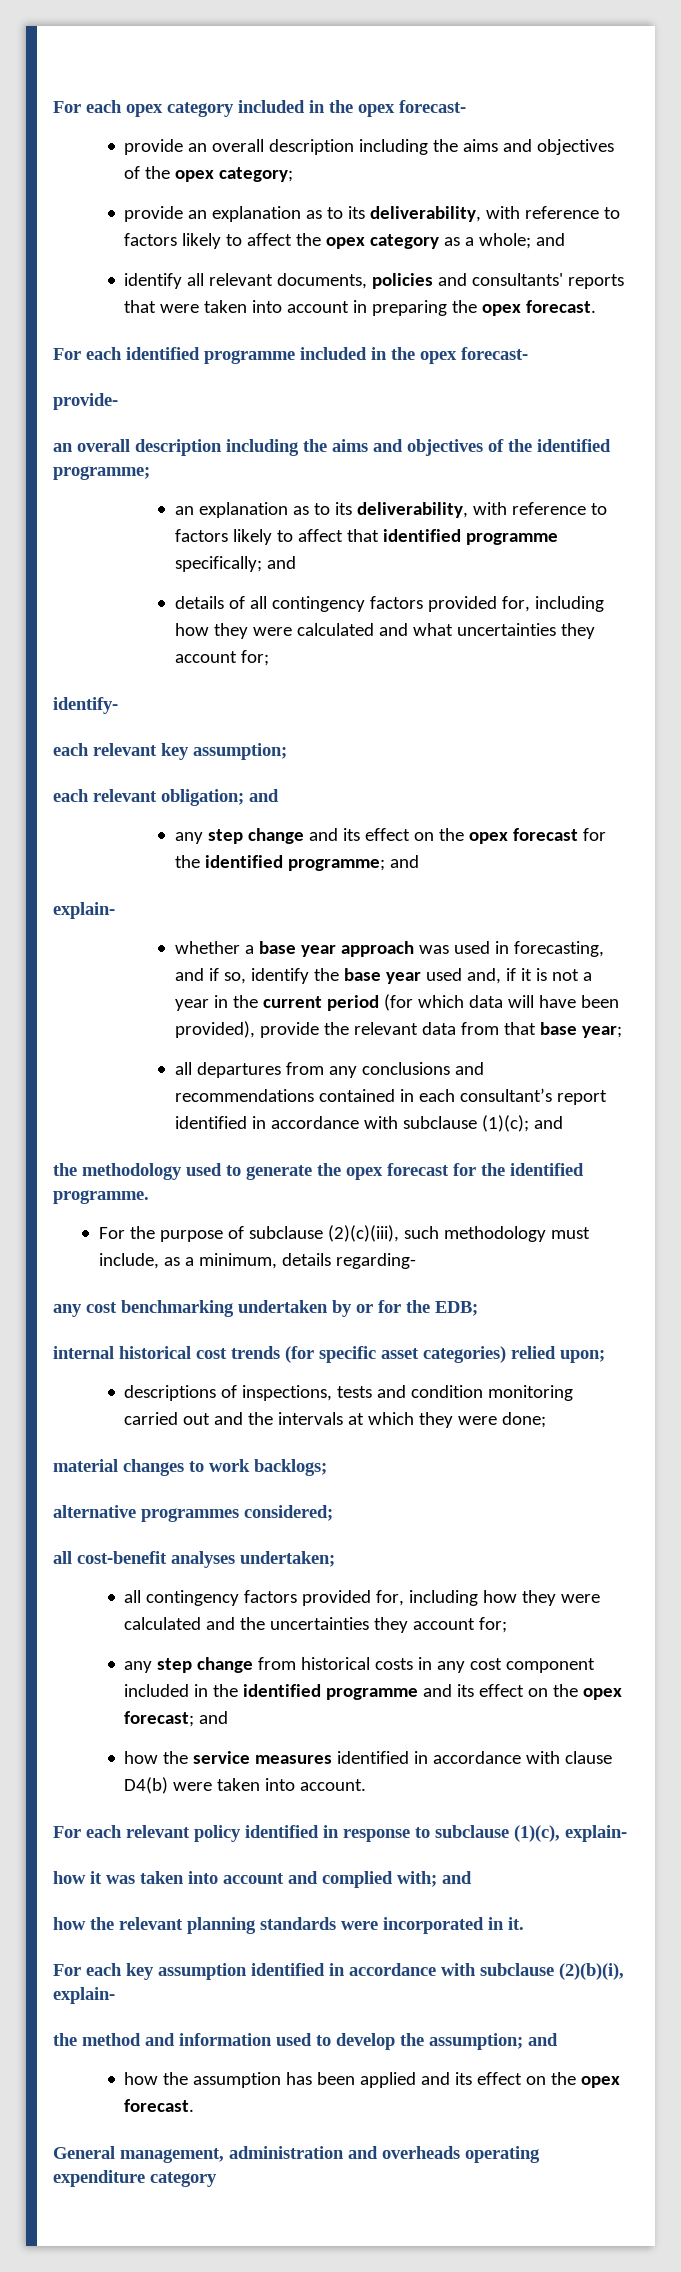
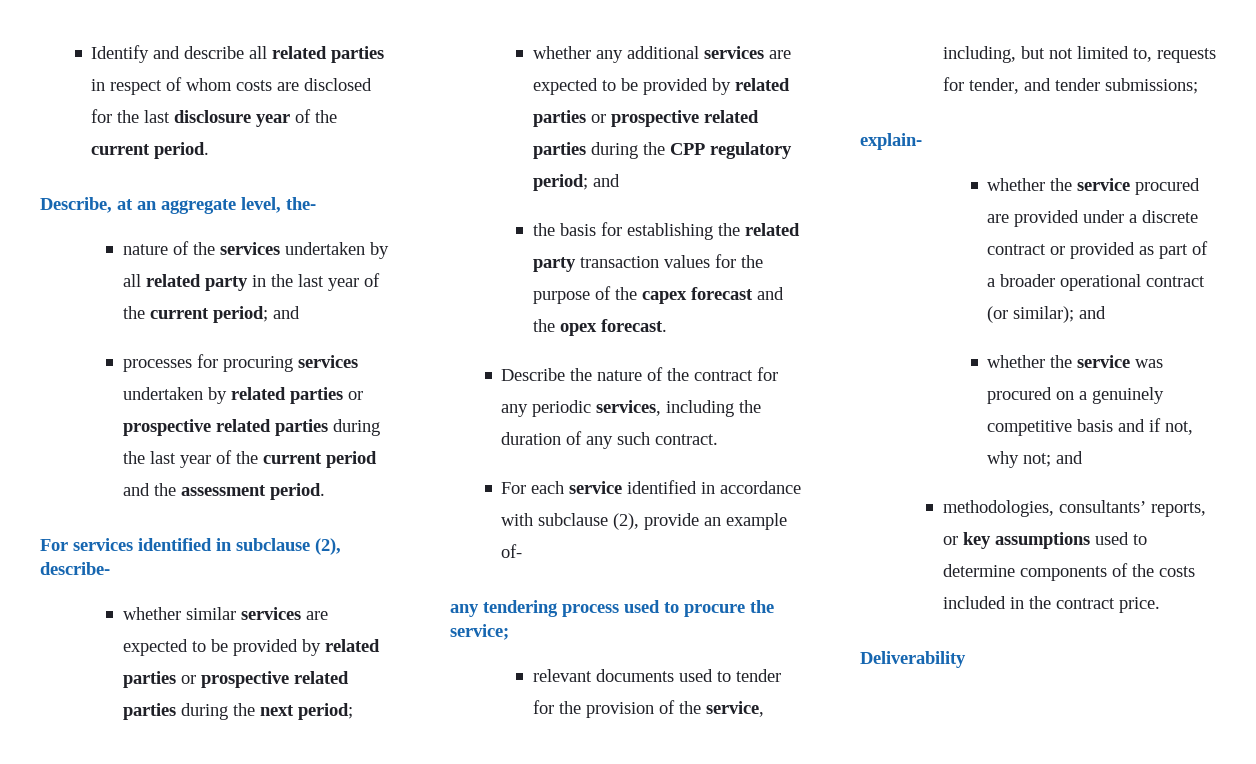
- For each opex category included in the opex forecast-
- provide an overall description including the aims and objectives of the opex category;
- provide an explanation as to its deliverability, with reference to factors likely to affect the opex category as a whole; and
- identify all relevant documents, policies and consultants' reports that were taken into account in preparing the opex forecast.
- For each identified programme included in the opex forecast-
- provide-
- an overall description including the aims and objectives of the identified programme;
- an explanation as to its deliverability, with reference to factors likely to affect that identified programme specifically; and
- details of all contingency factors provided for, including how they were calculated and what uncertainties they account for;
- identify-
- each relevant key assumption;
- each relevant obligation; and
- any step change and its effect on the opex forecast for the identified programme; and
+ Identify and describe all related parties in respect of whom costs are disclosed for the last disclosure year of the current period.
+ Describe, at an aggregate level, the-
+ nature of the services undertaken by all related party in the last year of the current period; and
+ processes for procuring services undertaken by related parties or prospective related parties during the last year of the current period and the assessment period.
+ For services identified in subclause (2), describe-
+ whether similar services are expected to be provided by related parties or prospective related parties during the next period;
+ whether any additional services are expected to be provided by related parties or prospective related parties during the CPP regulatory period; and
+ the basis for establishing the related party transaction values for the purpose of the capex forecast and the opex forecast.
+ Describe the nature of the contract for any periodic services, including the duration of any such contract.
+ For each service identified in accordance with subclause (2), provide an example of-
+ any tendering process used to procure the service;
+ relevant documents used to tender for the provision of the service, including, but not limited to, requests for tender, and tender submissions;
  explain-
- whether a base year approach was used in forecasting, and if so, identify the base year used and, if it is not a year in the current period (for which data will have been provided), provide the relevant data from that base year;
- all departures from any conclusions and recommendations contained in each consultant’s report identified in accordance with subclause (1)(c); and
- the methodology used to generate the opex forecast for the identified programme.
- For the purpose of subclause (2)(c)(iii), such methodology must include, as a minimum, details regarding-
- any cost benchmarking undertaken by or for the EDB;
- internal historical cost trends (for specific asset categories) relied upon;
- descriptions of inspections, tests and condition monitoring carried out and the intervals at which they were done;
- material changes to work backlogs;
- alternative programmes considered;
- all cost-benefit analyses undertaken;
- all contingency factors provided for, including how they were calculated and the uncertainties they account for;
- any step change from historical costs in any cost component included in the identified programme and its effect on the opex forecast; and
- how the service measures identified in accordance with clause D4(b) were taken into account.
- For each relevant policy identified in response to subclause (1)(c), explain-
- how it was taken into account and complied with; and
- how the relevant planning standards were incorporated in it.
- For each key assumption identified in accordance with subclause (2)(b)(i), explain-
- the method and information used to develop the assumption; and
- how the assumption has been applied and its effect on the opex forecast.
- General management, administration and overheads operating expenditure category
+ whether the service procured are provided under a discrete contract or provided as part of a broader operational contract (or similar); and
+ whether the service was procured on a genuinely competitive basis and if not, why not; and
+ methodologies, consultants’ reports, or key assumptions used to determine components of the costs included in the contract price.
+ Deliverability

